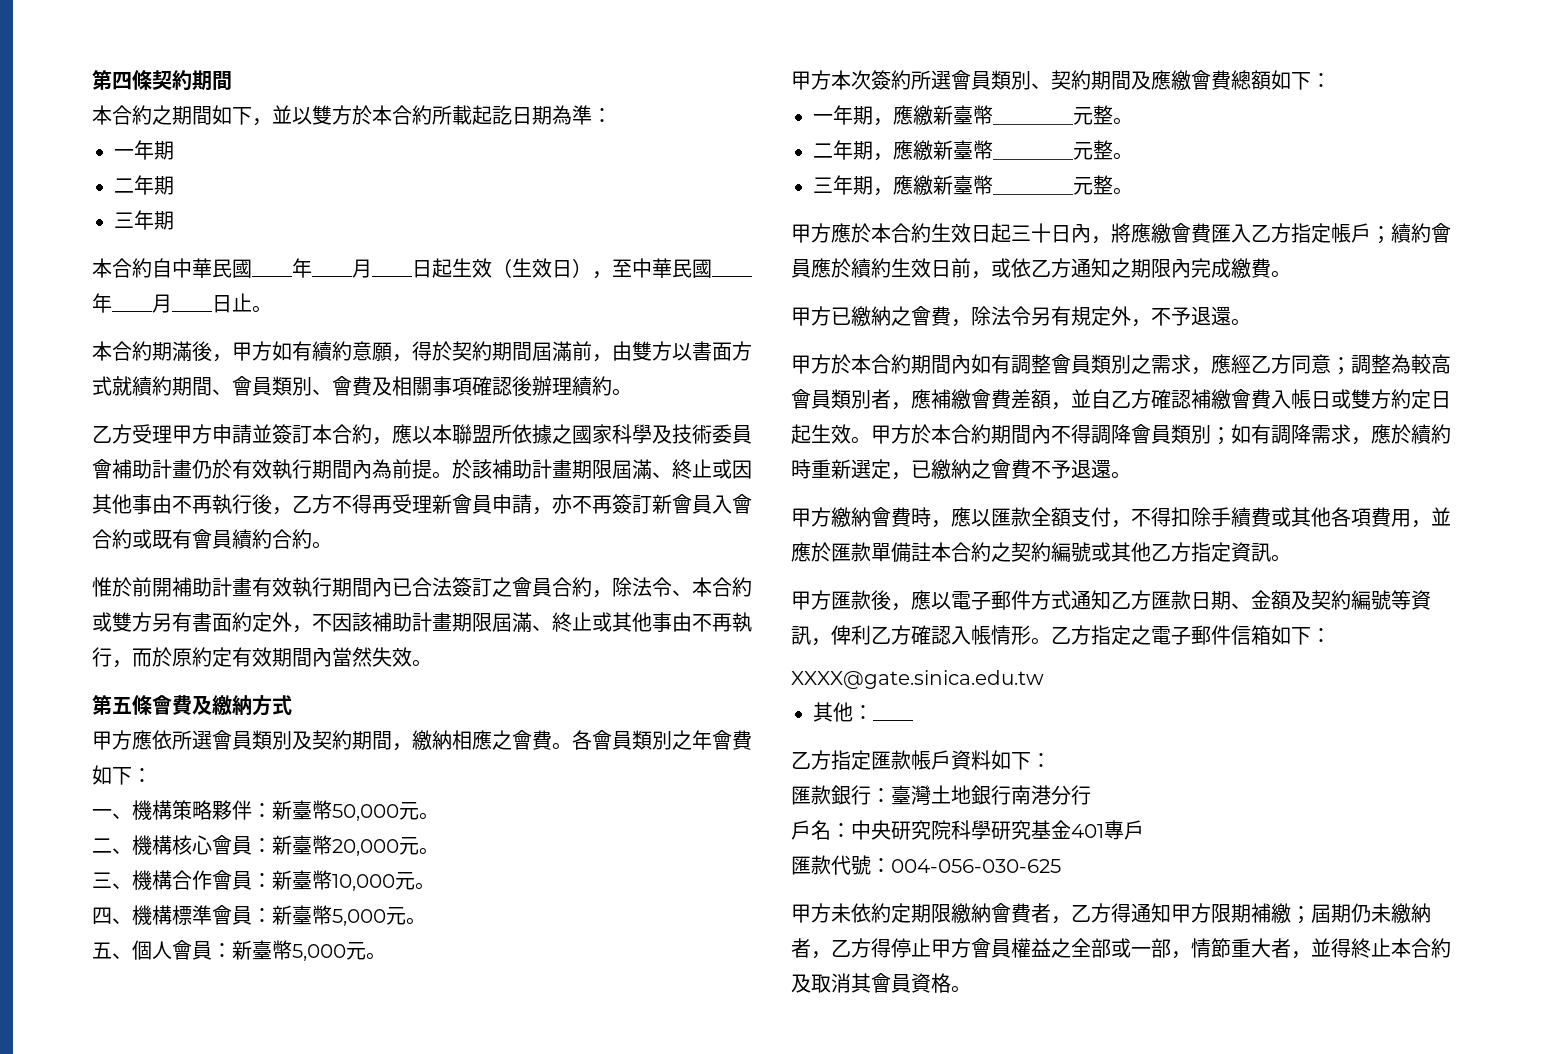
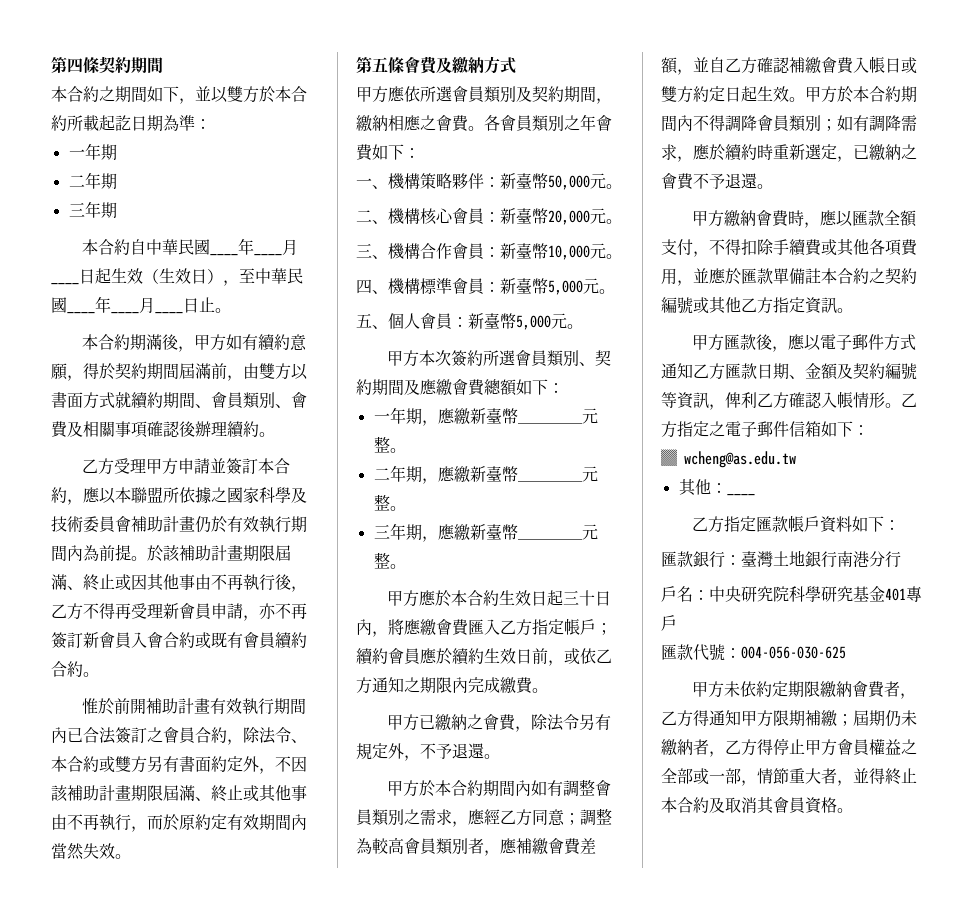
- XXXX@gate.sinica.edu.tw
+ ▓ wcheng@as.edu.tw

